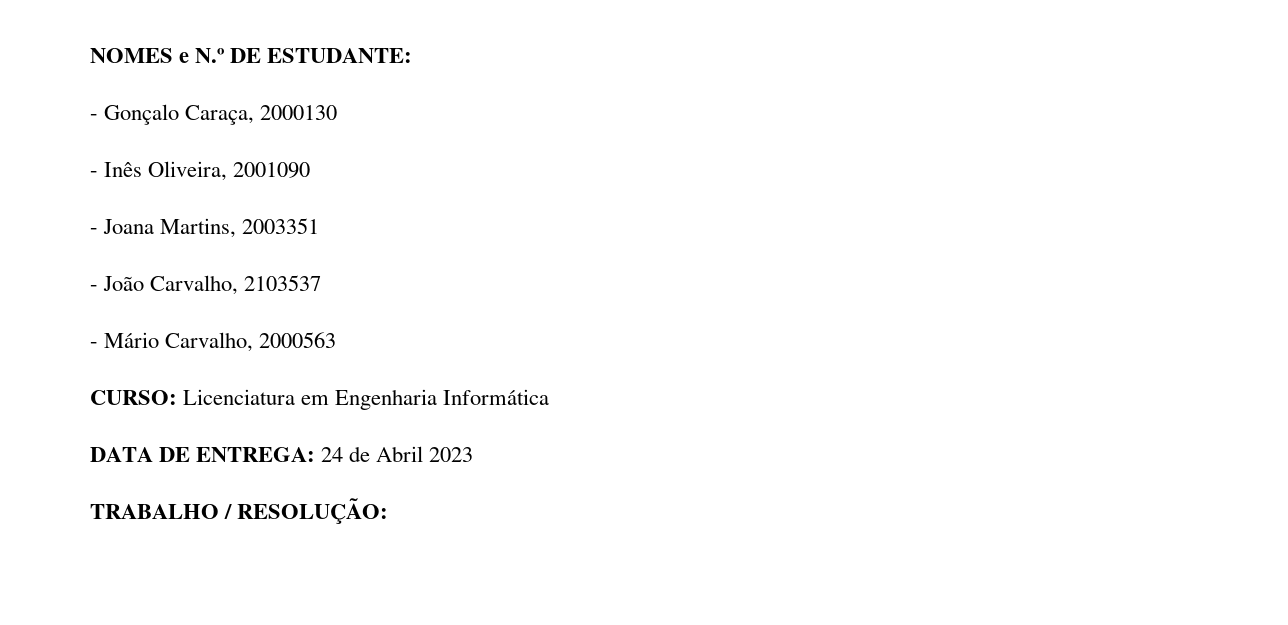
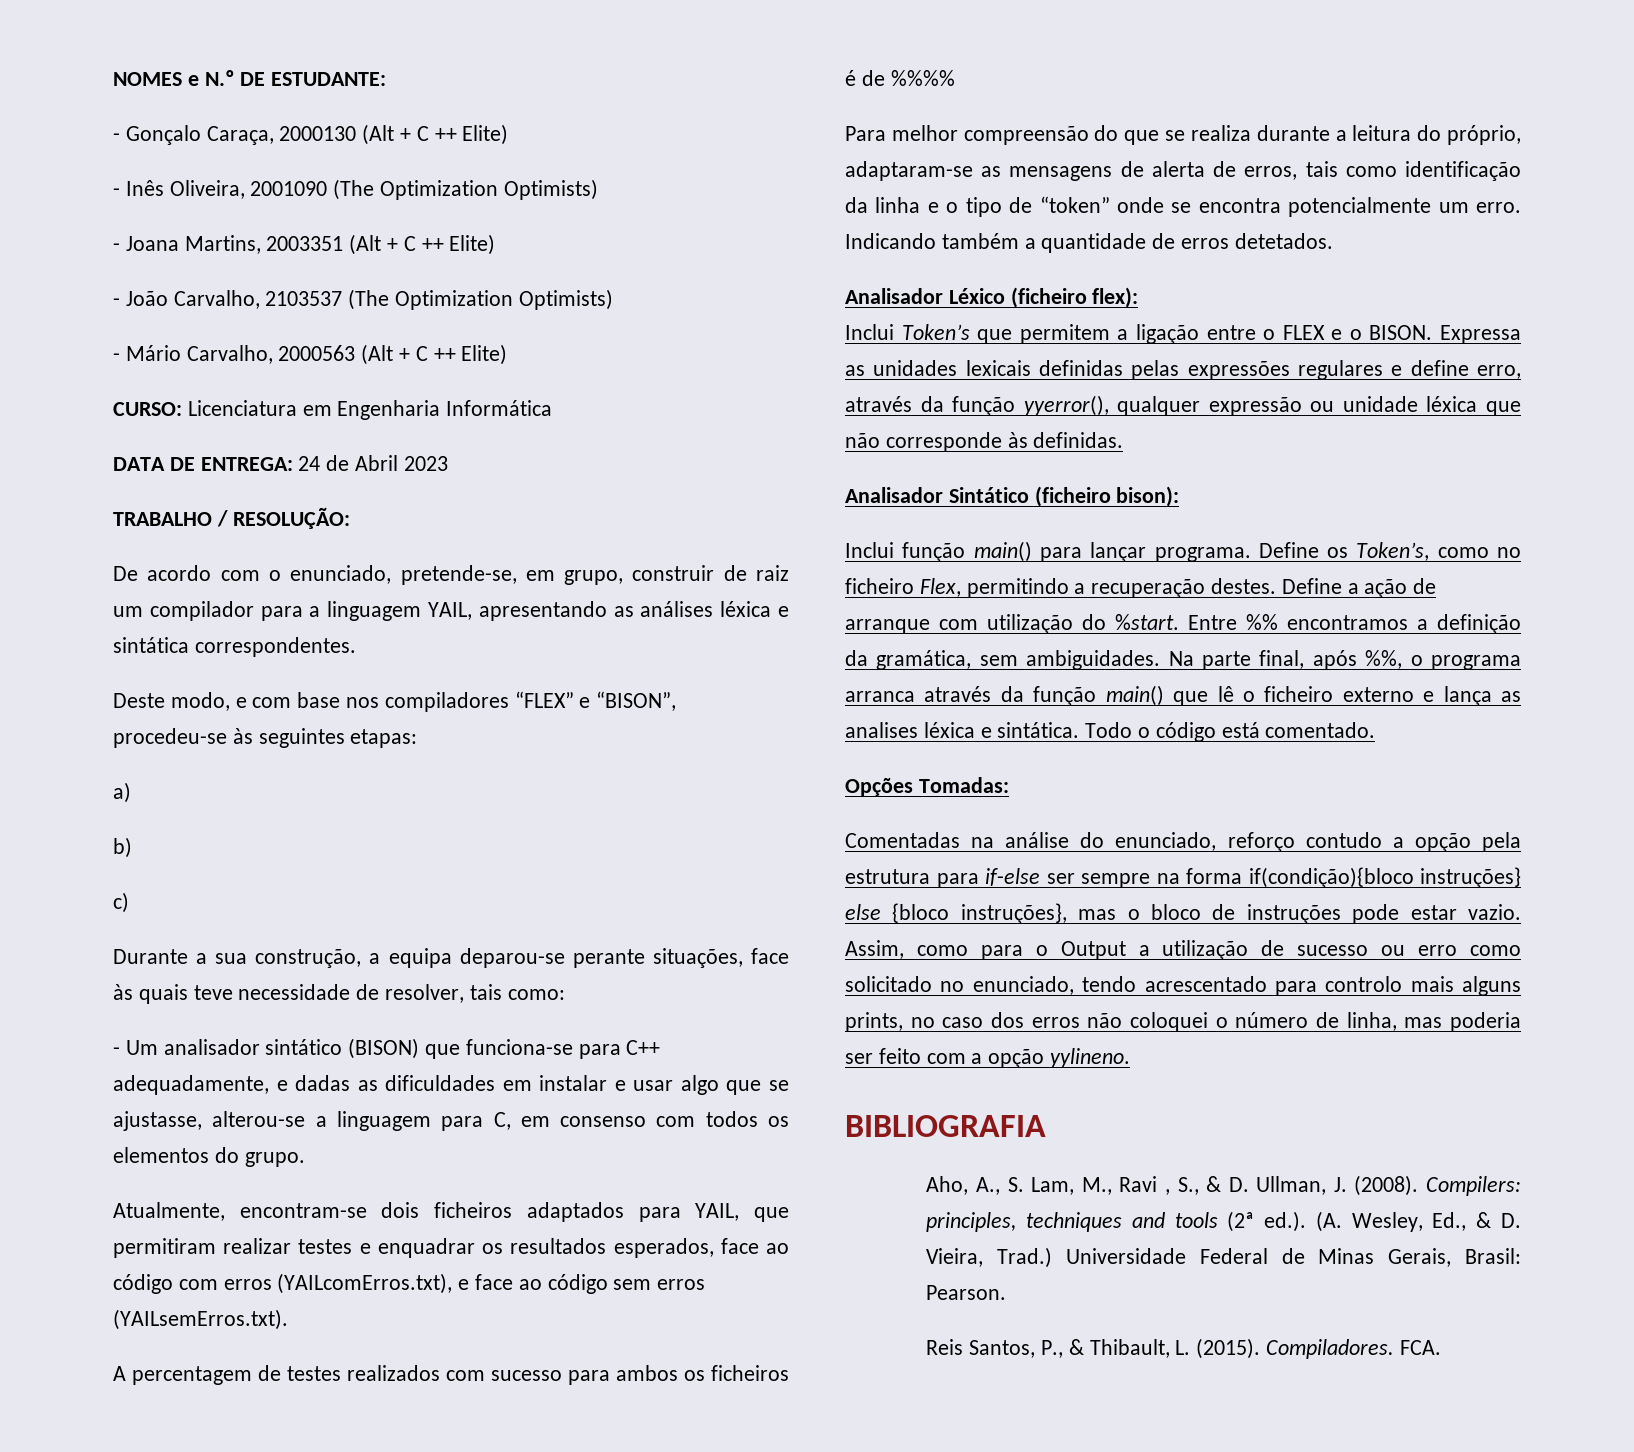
- - Gonçalo Caraça, 2000130
+ - Gonçalo Caraça, 2000130 (Alt + C ++ Elite)
- - Inês Oliveira, 2001090
+ - Inês Oliveira, 2001090 (The Optimization Optimists)
- - Joana Martins, 2003351
+ - Joana Martins, 2003351 (Alt + C ++ Elite)
- - João Carvalho, 2103537
+ - João Carvalho, 2103537 (The Optimization Optimists)
- - Mário Carvalho, 2000563
+ - Mário Carvalho, 2000563 (Alt + C ++ Elite)
+ De acordo com o enunciado, pretende-se, em grupo, construir de raiz um compilador para a linguagem YAIL, apresentando as análises léxica e sintática correspondentes.
+ Deste modo, e com base nos compiladores “FLEX” e “BISON”, procedeu-se às seguintes etapas:
+ a)
+ b)
+ c)
+ Durante a sua construção, a equipa deparou-se perante situações, face às quais teve necessidade de resolver, tais como:
+ - Um analisador sintático (BISON) que funciona-se para C++ adequadamente, e dadas as dificuldades em instalar e usar algo que se ajustasse, alterou-se a linguagem para C, em consenso com todos os elementos do grupo.
+ Atualmente, encontram-se dois ficheiros adaptados para YAIL, que permitiram realizar testes e enquadrar os resultados esperados, face ao código com erros (YAILcomErros.txt), e face ao código sem erros (YAILsemErros.txt).
+ A percentagem de testes realizados com sucesso para ambos os ficheiros é de %%%%
+ Para melhor compreensão do que se realiza durante a leitura do próprio, adaptaram-se as mensagens de alerta de erros, tais como identificação da linha e o tipo de “token” onde se encontra potencialmente um erro. Indicando também a quantidade de erros detetados.
+ Analisador Léxico (ficheiro flex):
+ Inclui Token’s que permitem a ligação entre o FLEX e o BISON. Expressa as unidades lexicais definidas pelas expressões regulares e define erro, através da função yyerror(), qualquer expressão ou unidade léxica que não corresponde às definidas.
+ Analisador Sintático (ficheiro bison):
+ Inclui função main() para lançar programa. Define os Token’s, como no ficheiro Flex, permitindo a recuperação destes. Define a ação de arranque com utilização do %start. Entre %% encontramos a definição da gramática, sem ambiguidades. Na parte final, após %%, o programa arranca através da função main() que lê o ficheiro externo e lança as analises léxica e sintática. Todo o código está comentado.
+ Opções Tomadas:
+ Comentadas na análise do enunciado, reforço contudo a opção pela estrutura para if-else ser sempre na forma if(condição){bloco instruções} else {bloco instruções}, mas o bloco de instruções pode estar vazio. Assim, como para o Output a utilização de sucesso ou erro como solicitado no enunciado, tendo acrescentado para controlo mais alguns prints, no caso dos erros não coloquei o número de linha, mas poderia ser feito com a opção yylineno.
+ BIBLIOGRAFIA
+ Aho, A., S. Lam, M., Ravi , S., & D. Ullman, J. (2008). Compilers: principles, techniques and tools (2ª ed.). (A. Wesley, Ed., & D. Vieira, Trad.) Universidade Federal de Minas Gerais, Brasil: Pearson.
+ Reis Santos, P., & Thibault, L. (2015). Compiladores. FCA.

